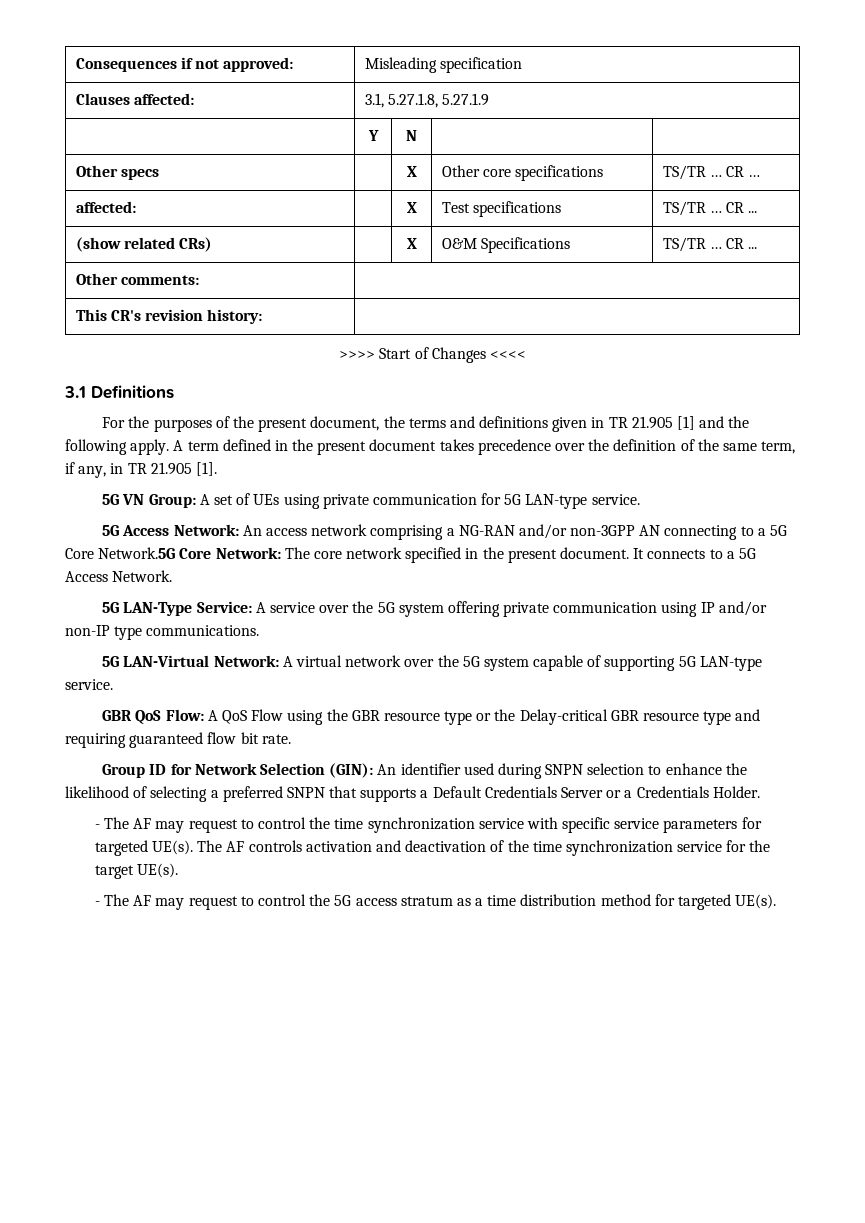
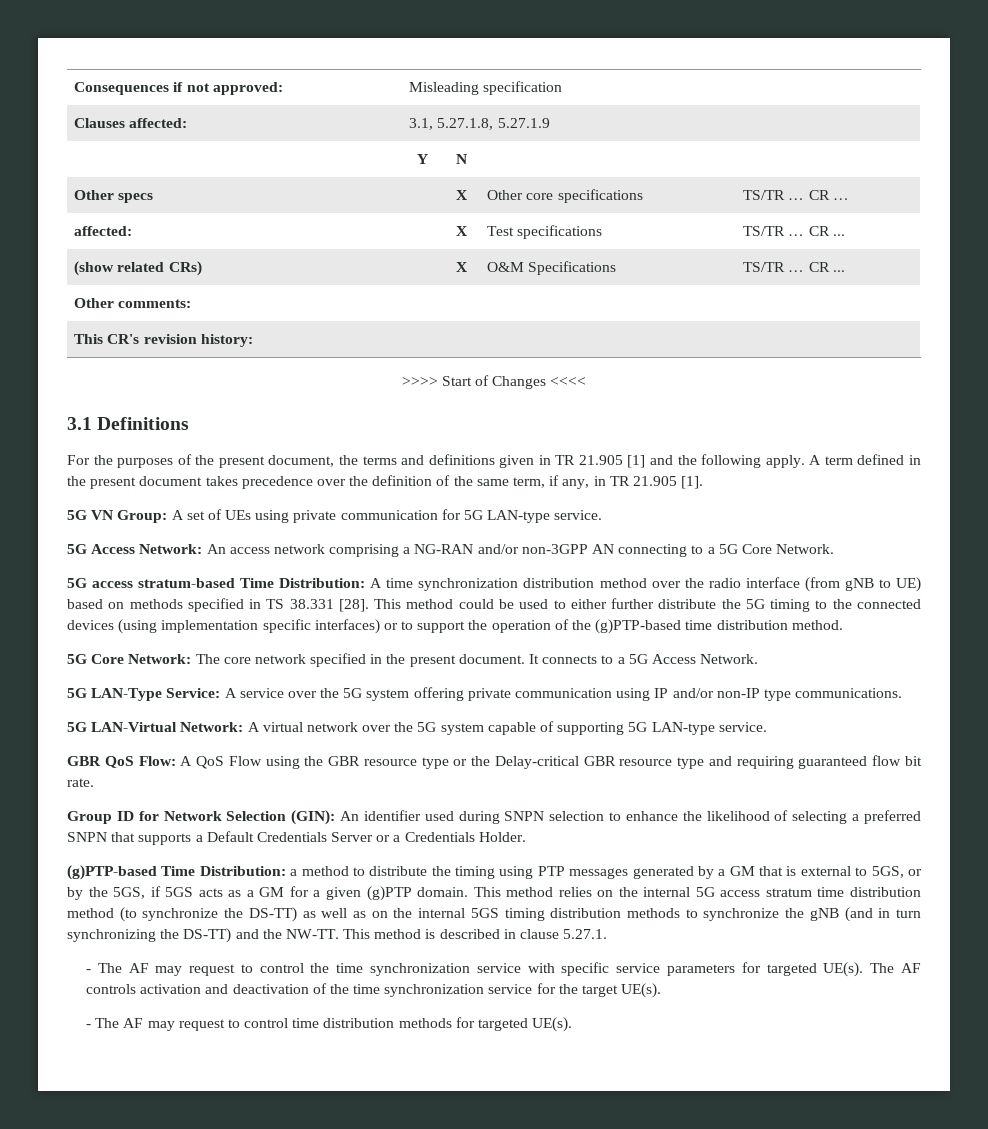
- 5G Access Network: An access network comprising a NG-RAN and/or non-3GPP AN connecting to a 5G Core Network.5G Core Network: The core network specified in the present document.
+ 5G Access Network: An access network comprising a NG-RAN and/or non-3GPP AN connecting to a 5G Core Network.
+ 5G access stratum-based Time Distribution: A time synchronization distribution method over the radio interface (from gNB to UE) based on methods specified in TS 38.331 [28]. This method could be used to either further distribute the 5G timing to the connected devices (using implementation specific interfaces) or to support the operation of the (g)PTP-based time distribution method.
+ 5G Core Network: The core network specified in the present document.
+ (g)PTP-based Time Distribution: a method to distribute the timing using PTP messages generated by a GM that is external to 5GS, or by the 5GS, if 5GS acts as a GM for a given (g)PTP domain. This method relies on the internal 5G access stratum time distribution method (to synchronize the DS-TT) as well as on the internal 5GS timing distribution methods to synchronize the gNB (and in turn synchronizing the DS-TT) and the NW-TT. This method is described in clause 5.27.1.
- - The AF may request to control the 5G access stratum as a time distribution method for targeted UE(s).
+ - The AF may request to control time distribution methods for targeted UE(s).

